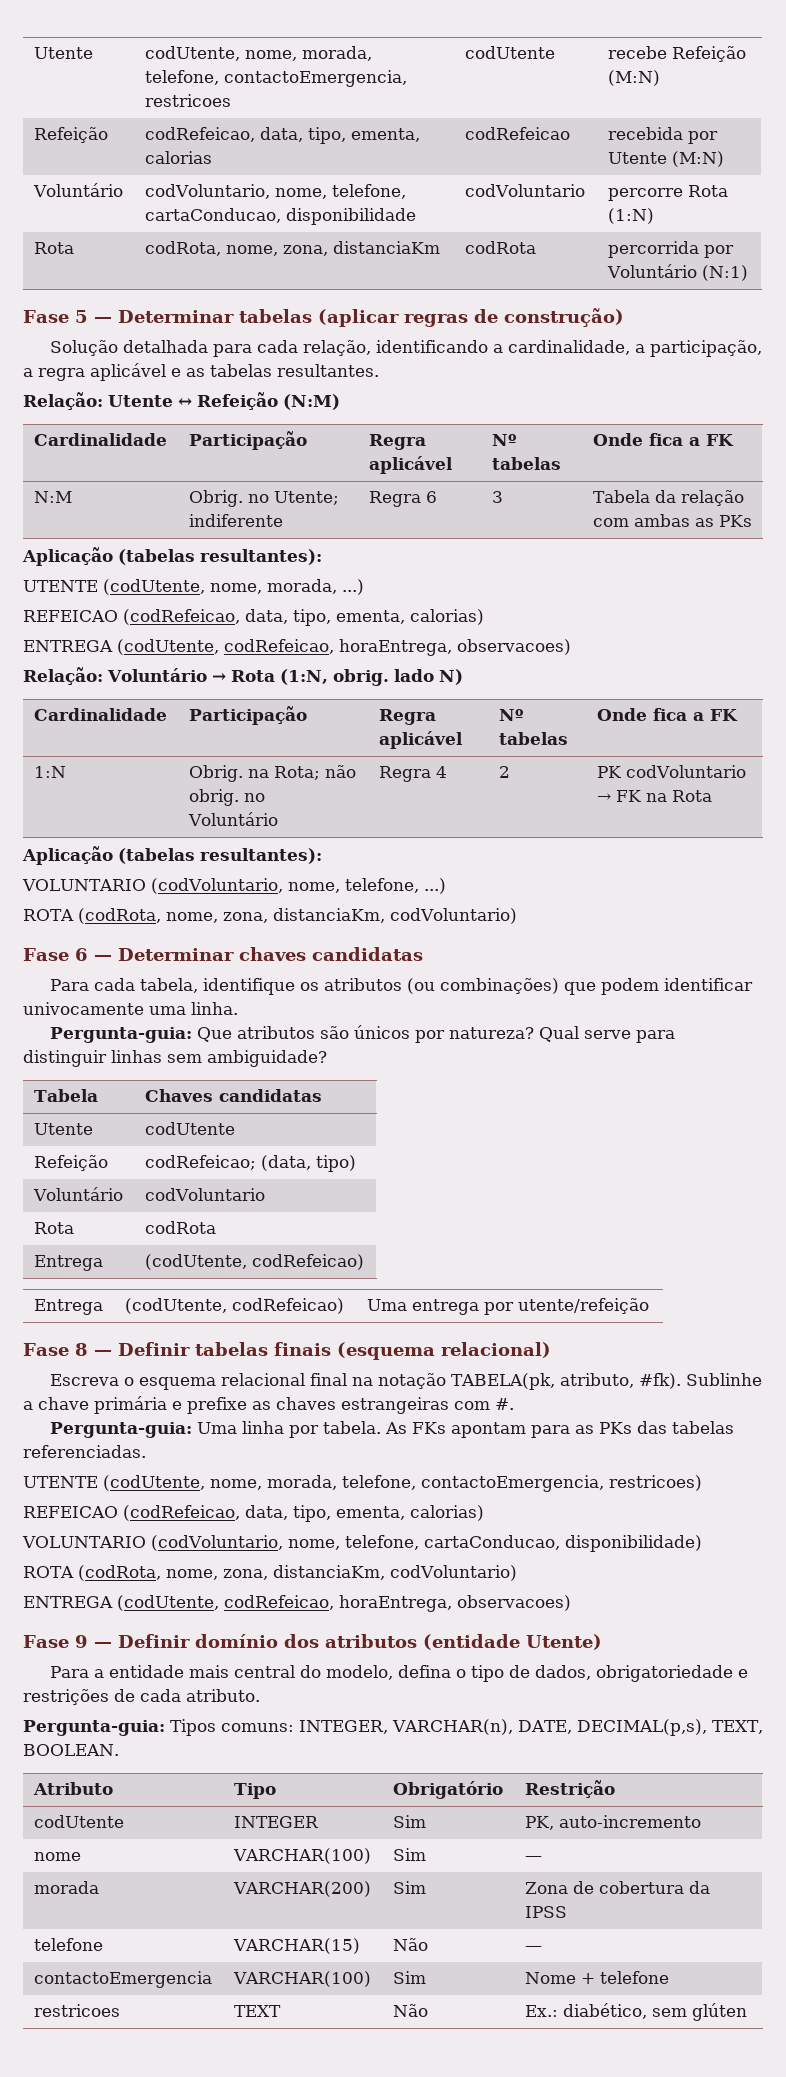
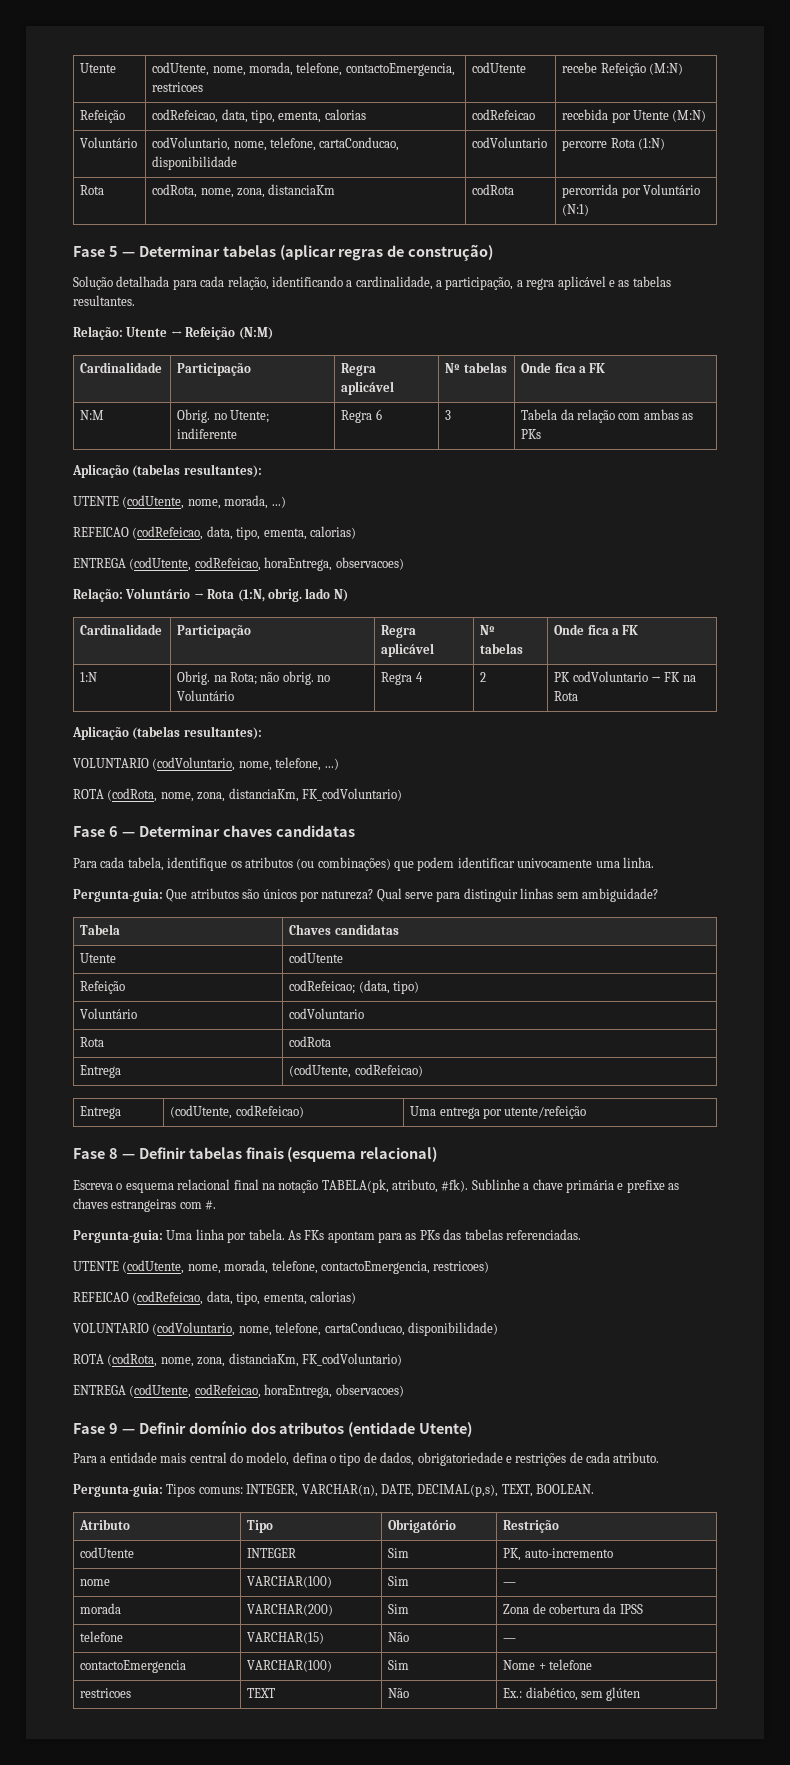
  VOLUNTARIO (codVoluntario, nome, telefone, ...)
- ROTA (codRota, nome, zona, distanciaKm, codVoluntario)
+ ROTA (codRota, nome, zona, distanciaKm, FK_codVoluntario)
  VOLUNTARIO (codVoluntario, nome, telefone, cartaConducao, disponibilidade)
- ROTA (codRota, nome, zona, distanciaKm, codVoluntario)
+ ROTA (codRota, nome, zona, distanciaKm, FK_codVoluntario)

